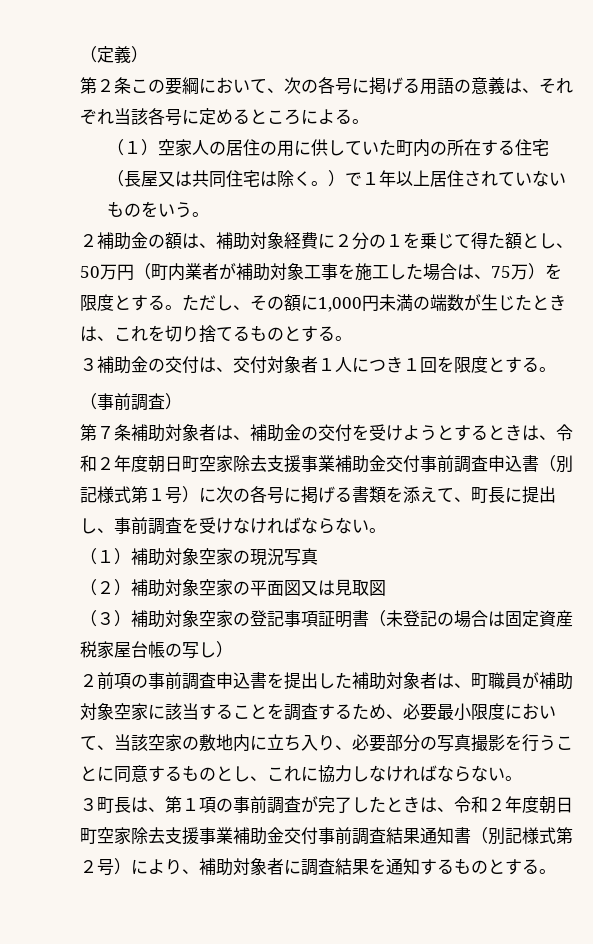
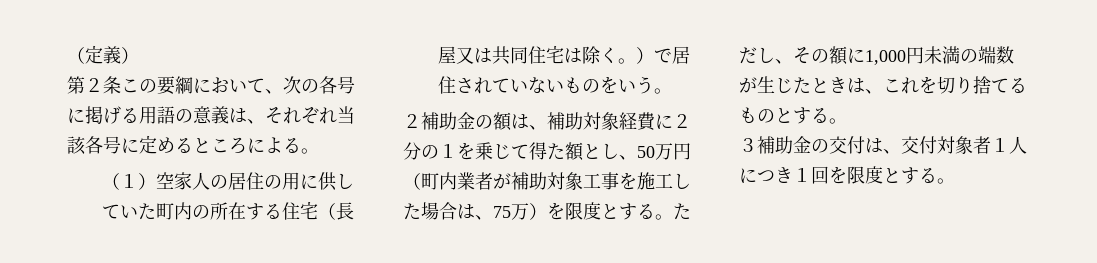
- （１）空家人の居住の用に供していた町内の所在する住宅（長屋又は共同住宅は除く。）で１年以上居住されていないものをいう。
+ （１）空家人の居住の用に供していた町内の所在する住宅（長屋又は共同住宅は除く。）で居住されていないものをいう。
- （事前調査）
- 第７条補助対象者は、補助金の交付を受けようとするときは、令和２年度朝日町空家除去支援事業補助金交付事前調査申込書（別記様式第１号）に次の各号に掲げる書類を添えて、町長に提出し、事前調査を受けなければならない。
- （１）補助対象空家の現況写真
- （２）補助対象空家の平面図又は見取図
- （３）補助対象空家の登記事項証明書（未登記の場合は固定資産税家屋台帳の写し）
- ２前項の事前調査申込書を提出した補助対象者は、町職員が補助対象空家に該当することを調査するため、必要最小限度において、当該空家の敷地内に立ち入り、必要部分の写真撮影を行うことに同意するものとし、これに協力しなければならない。
- ３町長は、第１項の事前調査が完了したときは、令和２年度朝日町空家除去支援事業補助金交付事前調査結果通知書（別記様式第２号）により、補助対象者に調査結果を通知するものとする。

